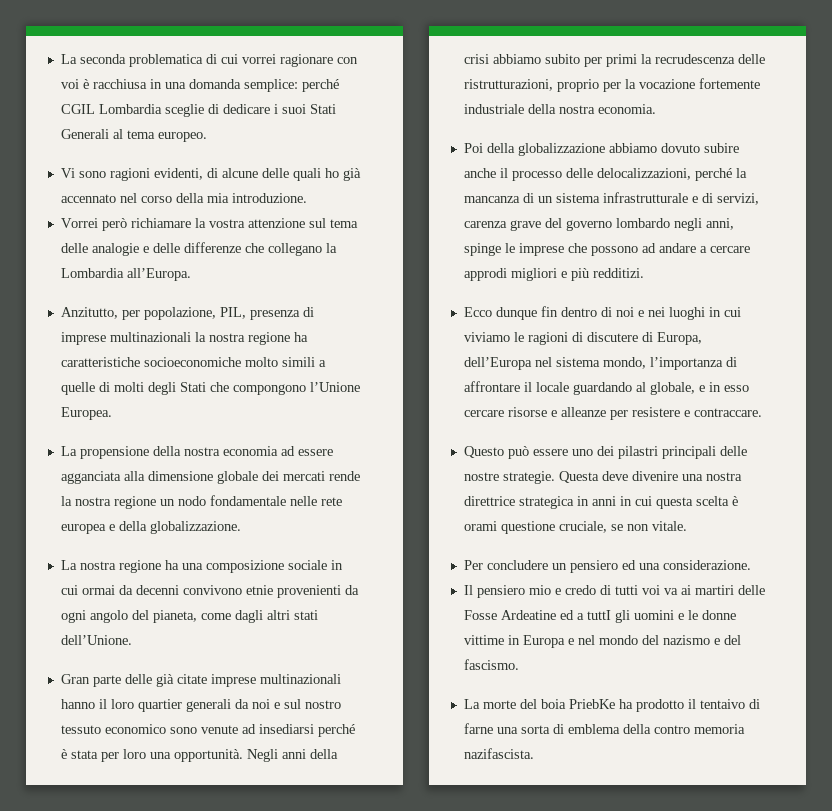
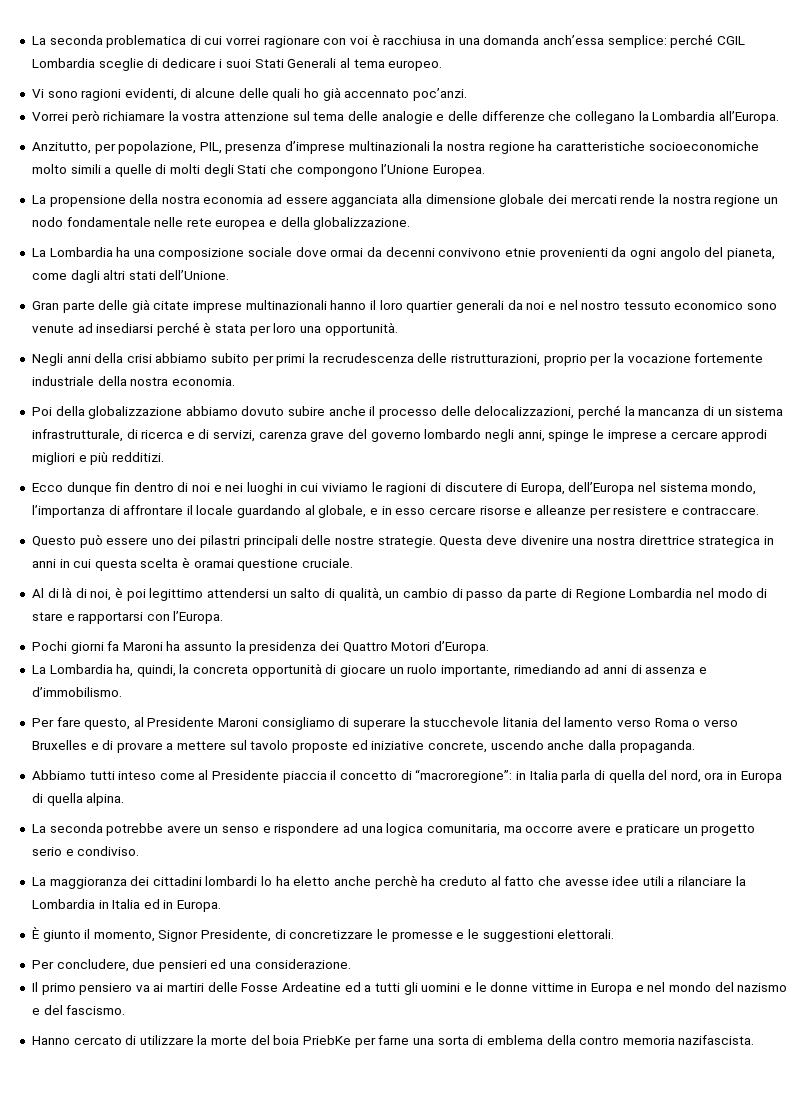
- La seconda problematica di cui vorrei ragionare con voi è racchiusa in una domanda semplice: perché CGIL Lombardia sceglie di dedicare i suoi Stati Generali al tema europeo.
+ La seconda problematica di cui vorrei ragionare con voi è racchiusa in una domanda anch’essa semplice: perché CGIL Lombardia sceglie di dedicare i suoi Stati Generali al tema europeo.
- Vi sono ragioni evidenti, di alcune delle quali ho già accennato nel corso della mia introduzione.
+ Vi sono ragioni evidenti, di alcune delle quali ho già accennato poc’anzi.
- Anzitutto, per popolazione, PIL, presenza di imprese multinazionali la nostra regione ha caratteristiche socioeconomiche molto simili a quelle di molti degli Stati che compongono l’Unione Europea.
+ Anzitutto, per popolazione, PIL, presenza d’imprese multinazionali la nostra regione ha caratteristiche socioeconomiche molto simili a quelle di molti degli Stati che compongono l’Unione Europea.
- La nostra regione ha una composizione sociale in cui ormai da decenni convivono etnie provenienti da ogni angolo del pianeta, come dagli altri stati dell’Unione.
+ La Lombardia ha una composizione sociale dove ormai da decenni convivono etnie provenienti da ogni angolo del pianeta, come dagli altri stati dell’Unione.
- Gran parte delle già citate imprese multinazionali hanno il loro quartier generali da noi e sul nostro tessuto economico sono venute ad insediarsi perché è stata per loro una opportunità. Negli anni della crisi abbiamo subito per primi la recrudescenza delle ristrutturazioni, proprio per la vocazione fortemente industriale della nostra economia.
+ Gran parte delle già citate imprese multinazionali hanno il loro quartier generali da noi e nel nostro tessuto economico sono venute ad insediarsi perché è stata per loro una opportunità.
+ Negli anni della crisi abbiamo subito per primi la recrudescenza delle ristrutturazioni, proprio per la vocazione fortemente industriale della nostra economia.
- Poi della globalizzazione abbiamo dovuto subire anche il processo delle delocalizzazioni, perché la mancanza di un sistema infrastrutturale e di servizi, carenza grave del governo lombardo negli anni, spinge le imprese che possono ad andare a cercare approdi migliori e più redditizi.
+ Poi della globalizzazione abbiamo dovuto subire anche il processo delle delocalizzazioni, perché la mancanza di un sistema infrastrutturale, di ricerca e di servizi, carenza grave del governo lombardo negli anni, spinge le imprese a cercare approdi migliori e più redditizi.
- Questa deve divenire una nostra direttrice strategica in anni in cui questa scelta è orami questione cruciale, se non vitale.
- Per concludere un pensiero ed una considerazione.
- Il pensiero mio e credo di tutti voi va ai martiri delle Fosse Ardeatine ed a tuttI gli uomini e le donne vittime in Europa e nel mondo del nazismo e del fascismo.
+ Questa deve divenire una nostra direttrice strategica in anni in cui questa scelta è oramai questione cruciale.
+ Al di là di noi, è poi legittimo attendersi un salto di qualità, un cambio di passo da parte di Regione Lombardia nel modo di stare e rapportarsi con l’Europa.
+ Pochi giorni fa Maroni ha assunto la presidenza dei Quattro Motori d’Europa.
+ La Lombardia ha, quindi, la concreta opportunità di giocare un ruolo importante, rimediando ad anni di assenza e d’immobilismo.
+ Per fare questo, al Presidente Maroni consigliamo di superare la stucchevole litania del lamento verso Roma o verso Bruxelles e di provare a mettere sul tavolo proposte ed iniziative concrete, uscendo anche dalla propaganda.
+ Abbiamo tutti inteso come al Presidente piaccia il concetto di “macroregione”: in Italia parla di quella del nord, ora in Europa di quella alpina.
+ La seconda potrebbe avere un senso e rispondere ad una logica comunitaria, ma occorre avere e praticare un progetto serio e condiviso.
+ La maggioranza dei cittadini lombardi lo ha eletto anche perchè ha creduto al fatto che avesse idee utili a rilanciare la Lombardia in Italia ed in Europa.
+ È giunto il momento, Signor Presidente, di concretizzare le promesse e le suggestioni elettorali.
+ Per concludere, due pensieri ed una considerazione.
+ Il primo pensiero va ai martiri delle Fosse Ardeatine ed a tutti gli uomini e le donne vittime in Europa e nel mondo del nazismo e del fascismo.
- La morte del boia PriebKe ha prodotto il tentaivo di farne una sorta di emblema della contro memoria nazifascista.
+ Hanno cercato di utilizzare la morte del boia PriebKe per farne una sorta di emblema della contro memoria nazifascista.

